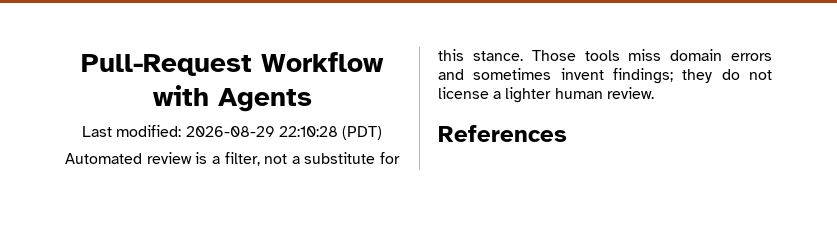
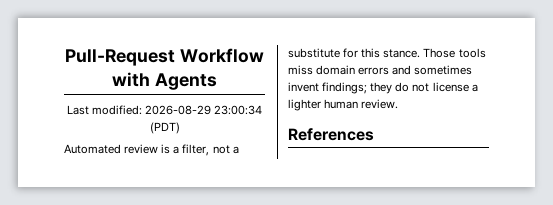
- Last modified: 2026-08-29 22:10:28 (PDT)
+ Last modified: 2026-08-29 23:00:34 (PDT)

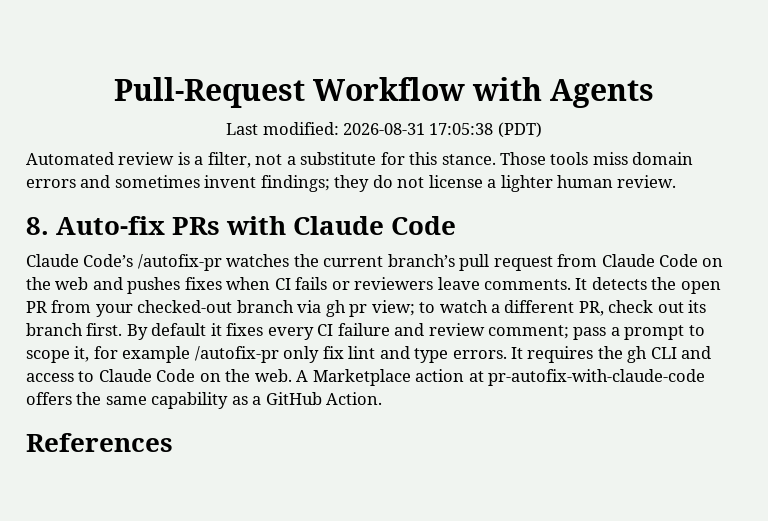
- Last modified: 2026-08-29 23:00:34 (PDT)
+ Last modified: 2026-08-31 17:05:38 (PDT)
+ 8. Auto-fix PRs with Claude Code
+ Claude Code’s /autofix-pr watches the current branch’s pull request from Claude Code on the web and pushes fixes when CI fails or reviewers leave comments. It detects the open PR from your checked-out branch via gh pr view; to watch a different PR, check out its branch first. By default it fixes every CI failure and review comment; pass a prompt to scope it, for example /autofix-pr only fix lint and type errors. It requires the gh CLI and access to Claude Code on the web. A Marketplace action at pr-autofix-with-claude-code offers the same capability as a GitHub Action.

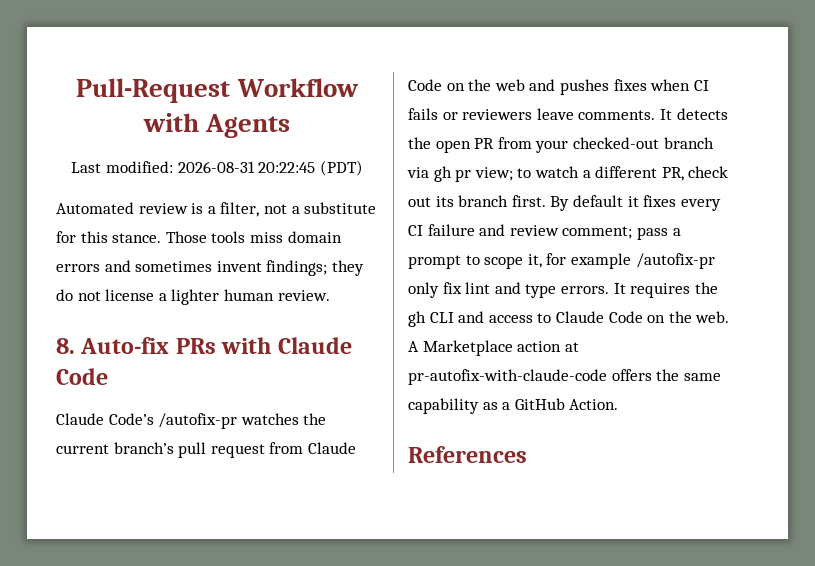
- Last modified: 2026-08-31 17:05:38 (PDT)
+ Last modified: 2026-08-31 20:22:45 (PDT)

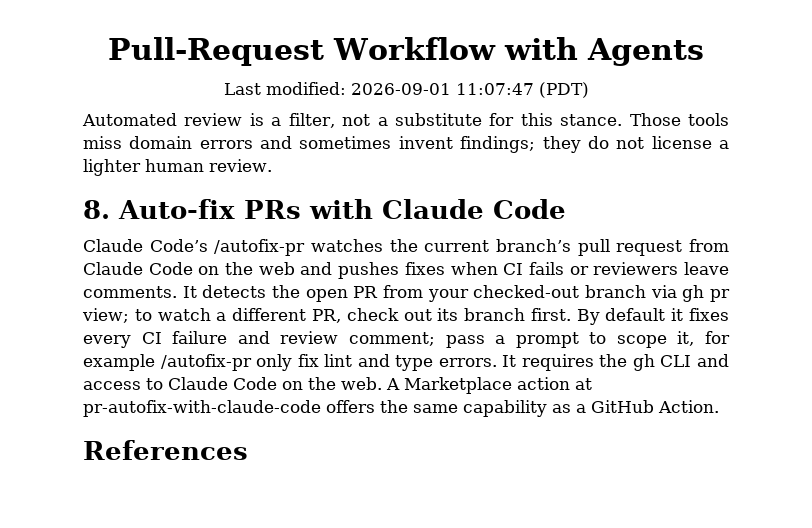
- Last modified: 2026-08-31 20:22:45 (PDT)
+ Last modified: 2026-09-01 11:07:47 (PDT)

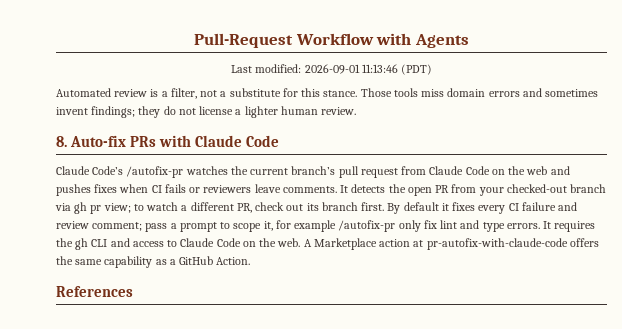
- Last modified: 2026-09-01 11:07:47 (PDT)
+ Last modified: 2026-09-01 11:13:46 (PDT)

